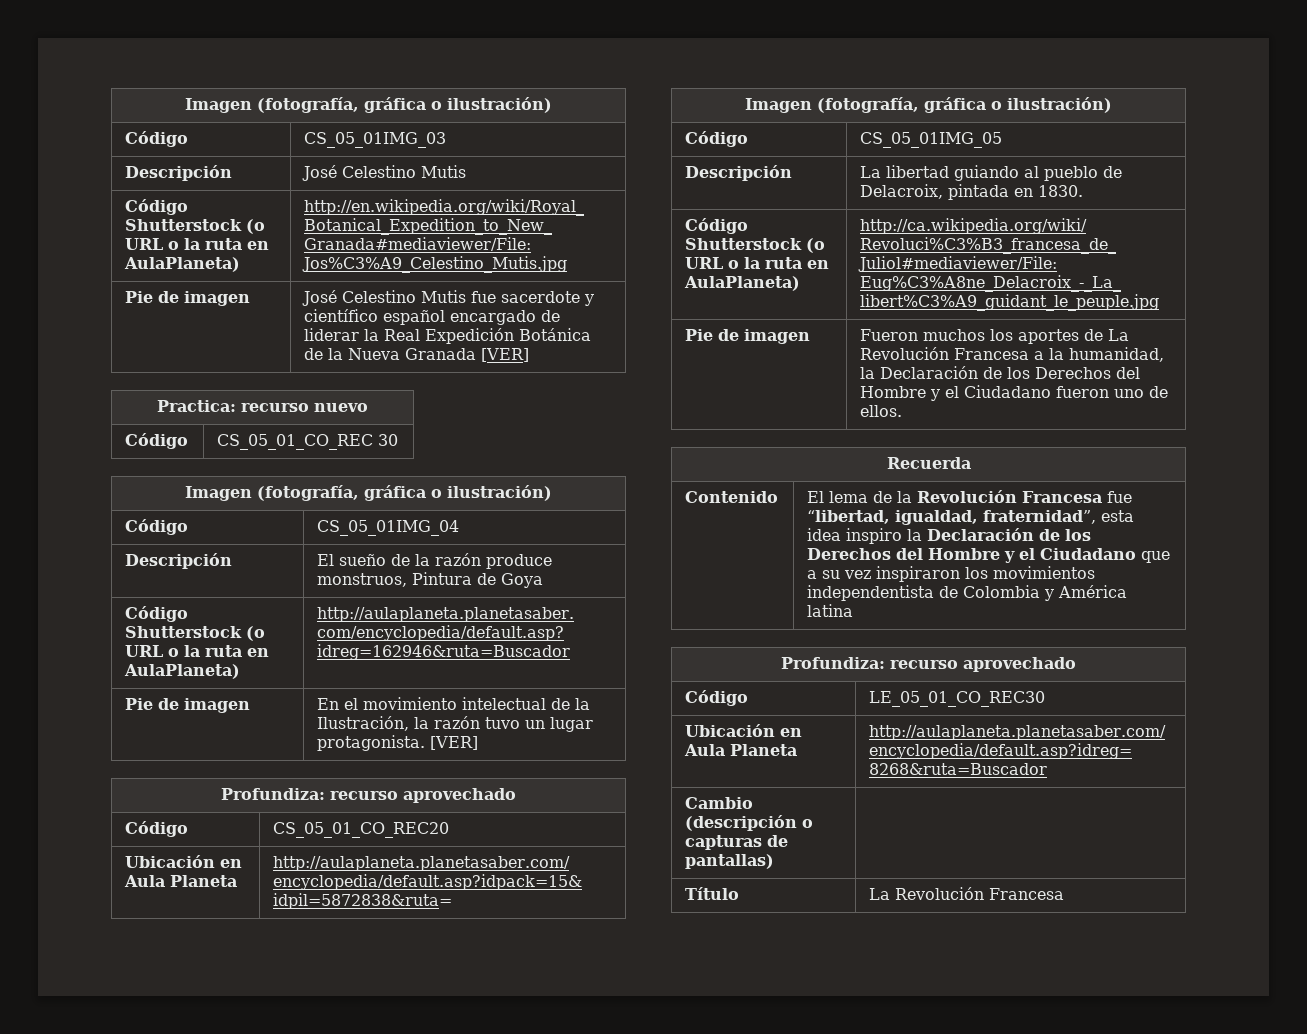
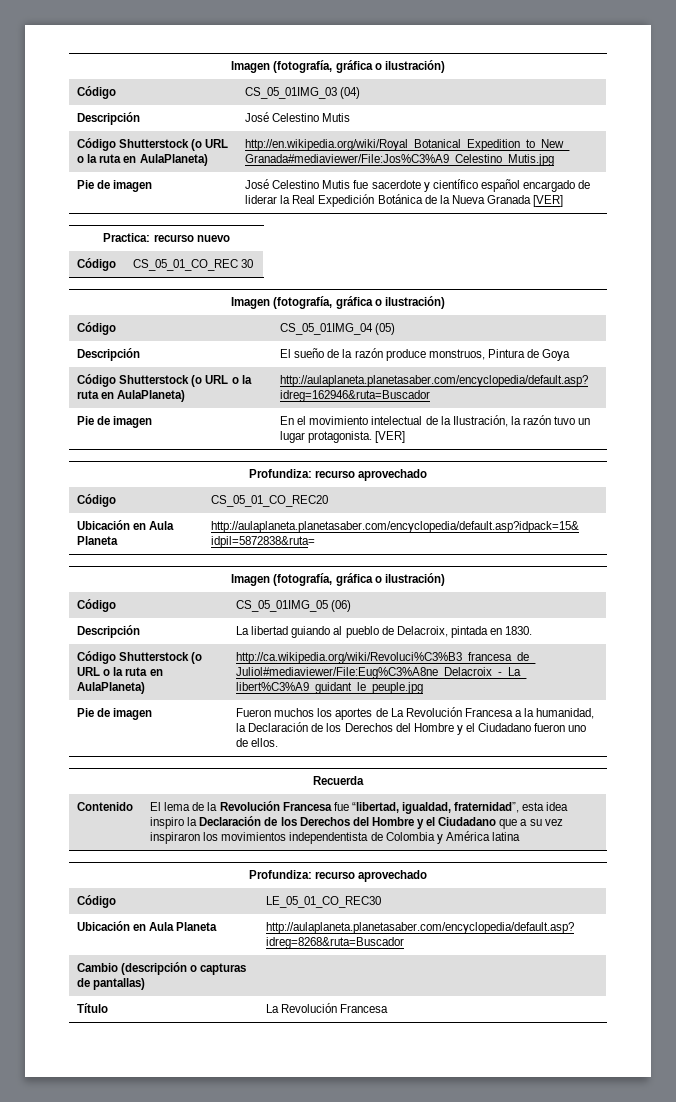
- Código | CS_05_01IMG_03
+ Código | CS_05_01IMG_03 (04)
- Código | CS_05_01IMG_04
+ Código | CS_05_01IMG_04 (05)
- Código | CS_05_01IMG_05
+ Código | CS_05_01IMG_05 (06)

